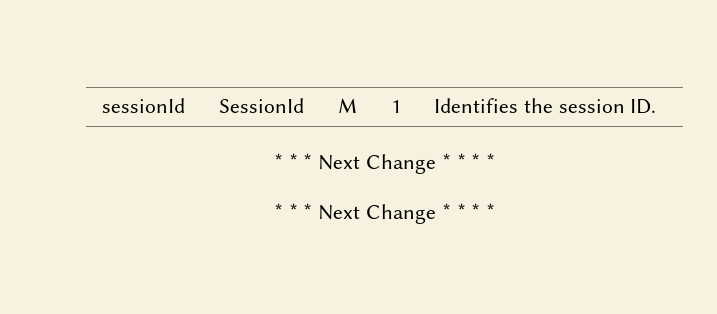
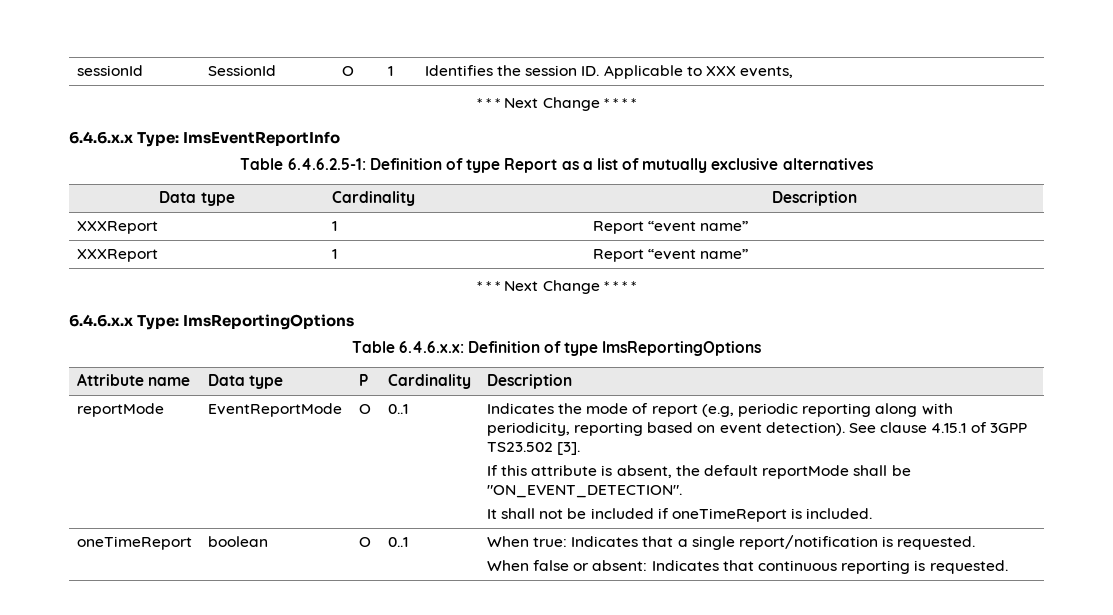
- sessionId | SessionId | M | 1 | Identifies the session ID.
+ sessionId | SessionId | O | 1 | Identifies the session ID. Applicable to XXX events,
  * * * Next Change * * * *
+ 6.4.6.x.x Type: ImsEventReportInfo
+ Table 6.4.6.2.5-1: Definition of type Report as a list of mutually exclusive alternatives
+ Data type | Cardinality | Description
+ XXXReport | 1 | Report “event name”
+ XXXReport | 1 | Report “event name”
  * * * Next Change * * * *
+ 6.4.6.x.x Type: ImsReportingOptions
+ Table 6.4.6.x.x: Definition of type ImsReportingOptions
+ Attribute name | Data type | P | Cardinality | Description
+ reportMode | EventReportMode | O | 0..1 | Indicates the mode of report (e.g, periodic reporting along with periodicity, reporting based on event detection). See clause 4.15.1 of 3GPP TS23.502 [3].
+ If this attribute is absent, the default reportMode shall be "ON_EVENT_DETECTION".
+ It shall not be included if oneTimeReport is included.
+ oneTimeReport | boolean | O | 0..1 | When true: Indicates that a single report/notification is requested.
+ When false or absent: Indicates that continuous reporting is requested.

